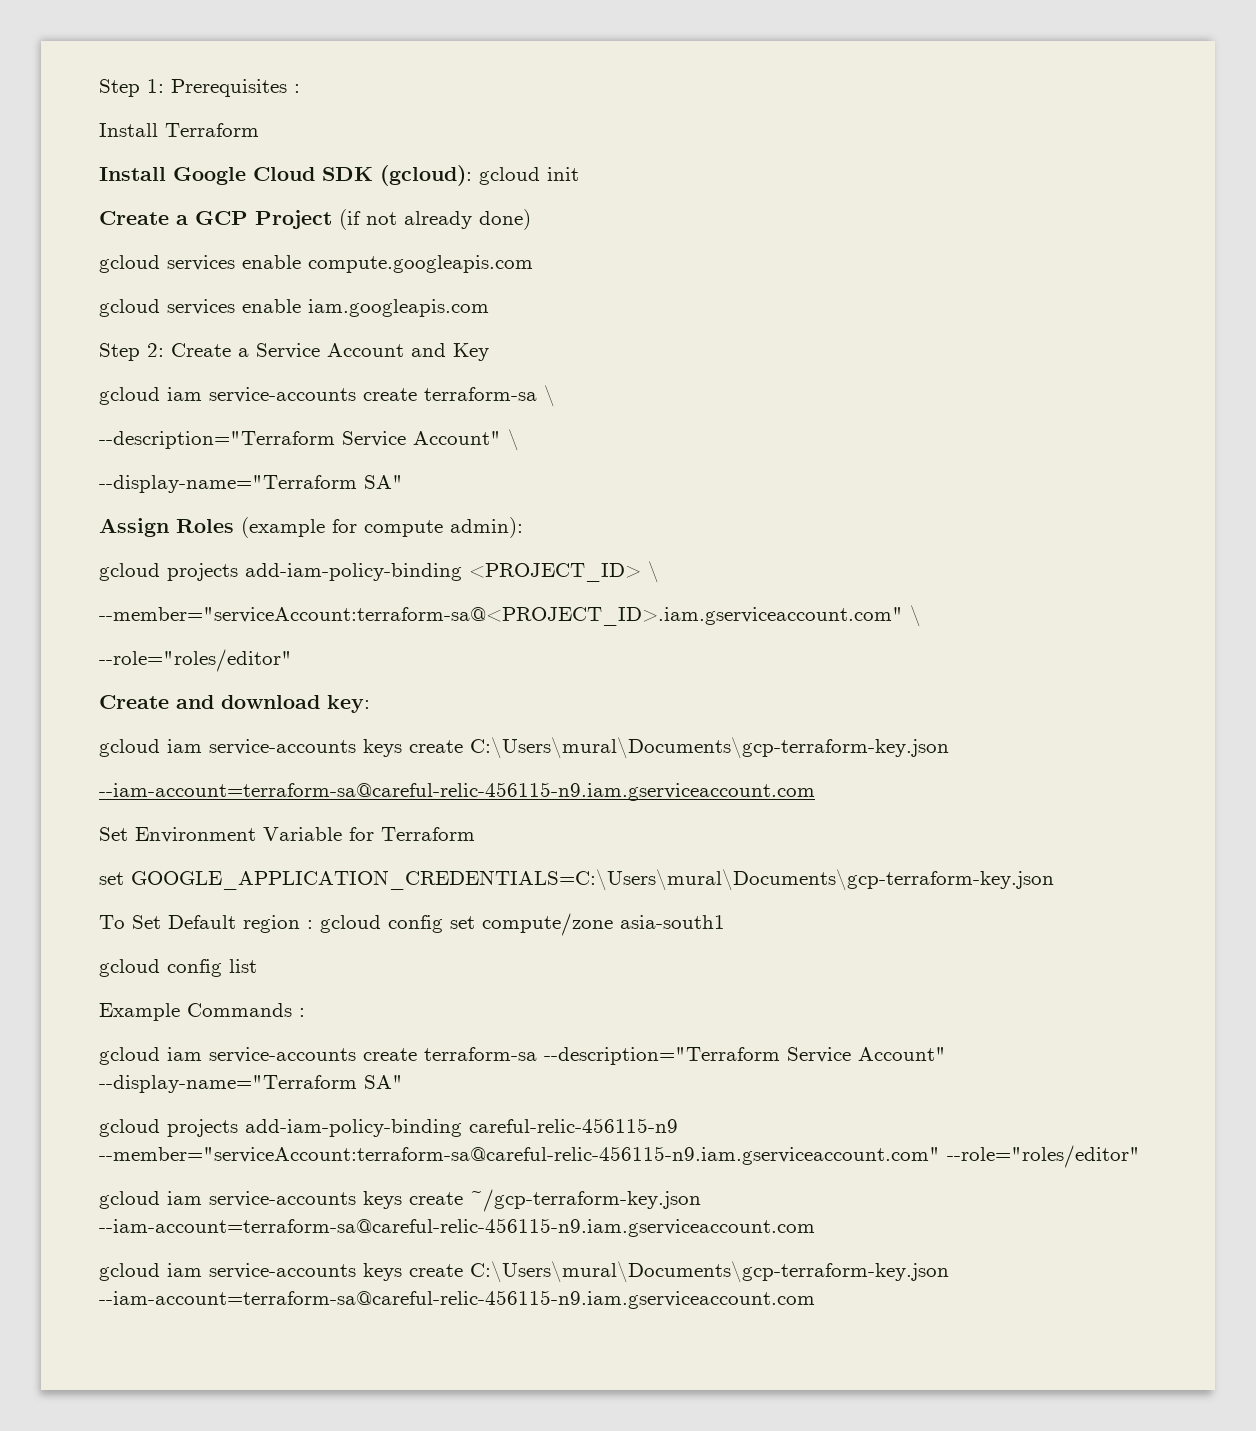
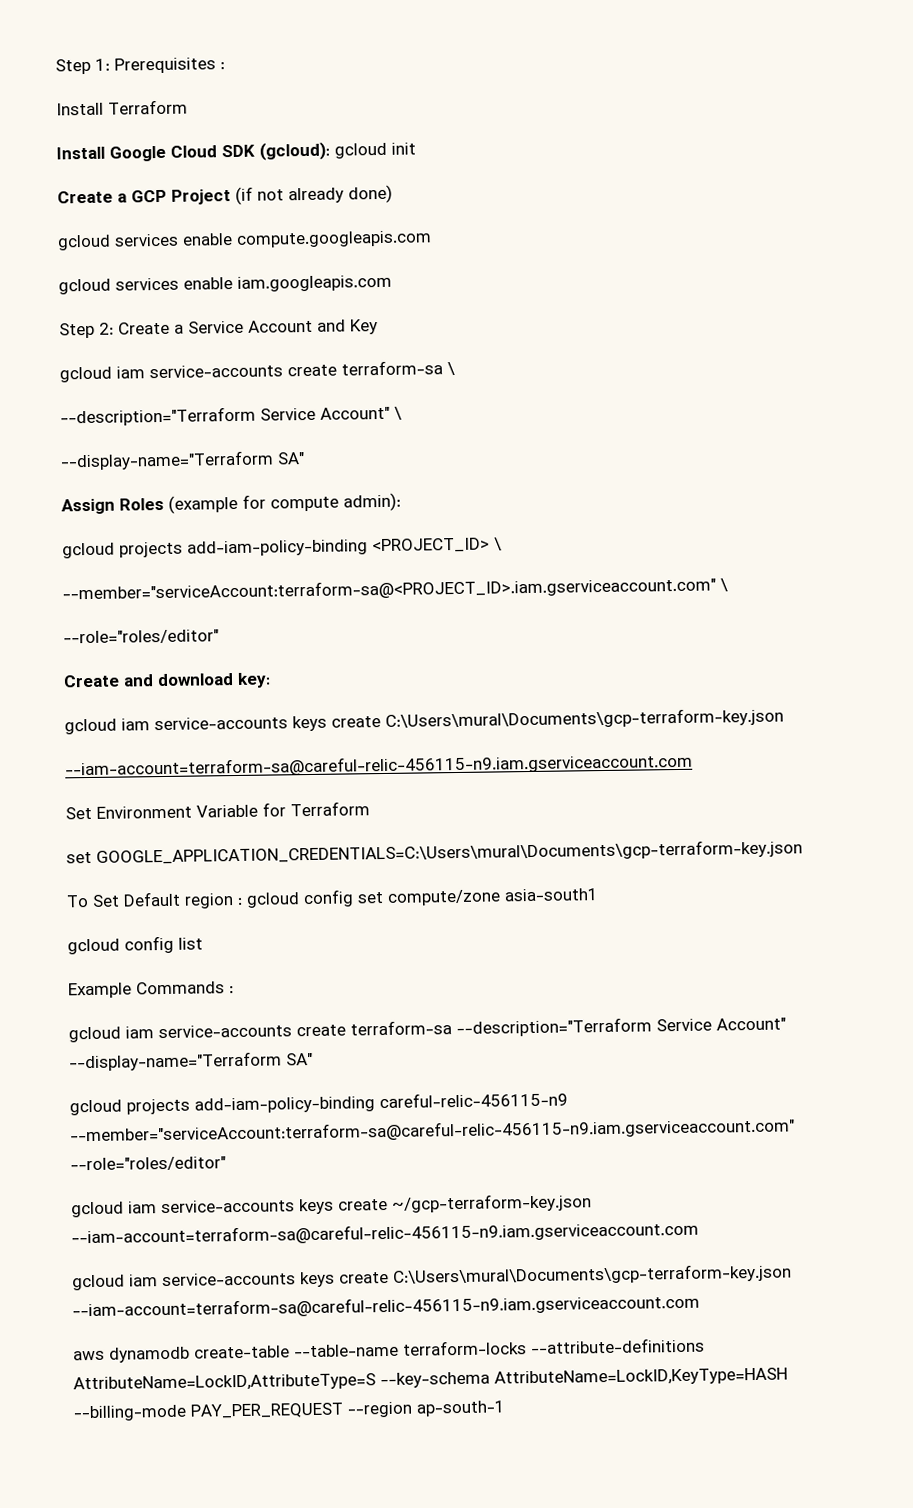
+ aws dynamodb create-table --table-name terraform-locks --attribute-definitions AttributeName=LockID,AttributeType=S --key-schema AttributeName=LockID,KeyType=HASH --billing-mode PAY_PER_REQUEST --region ap-south-1

